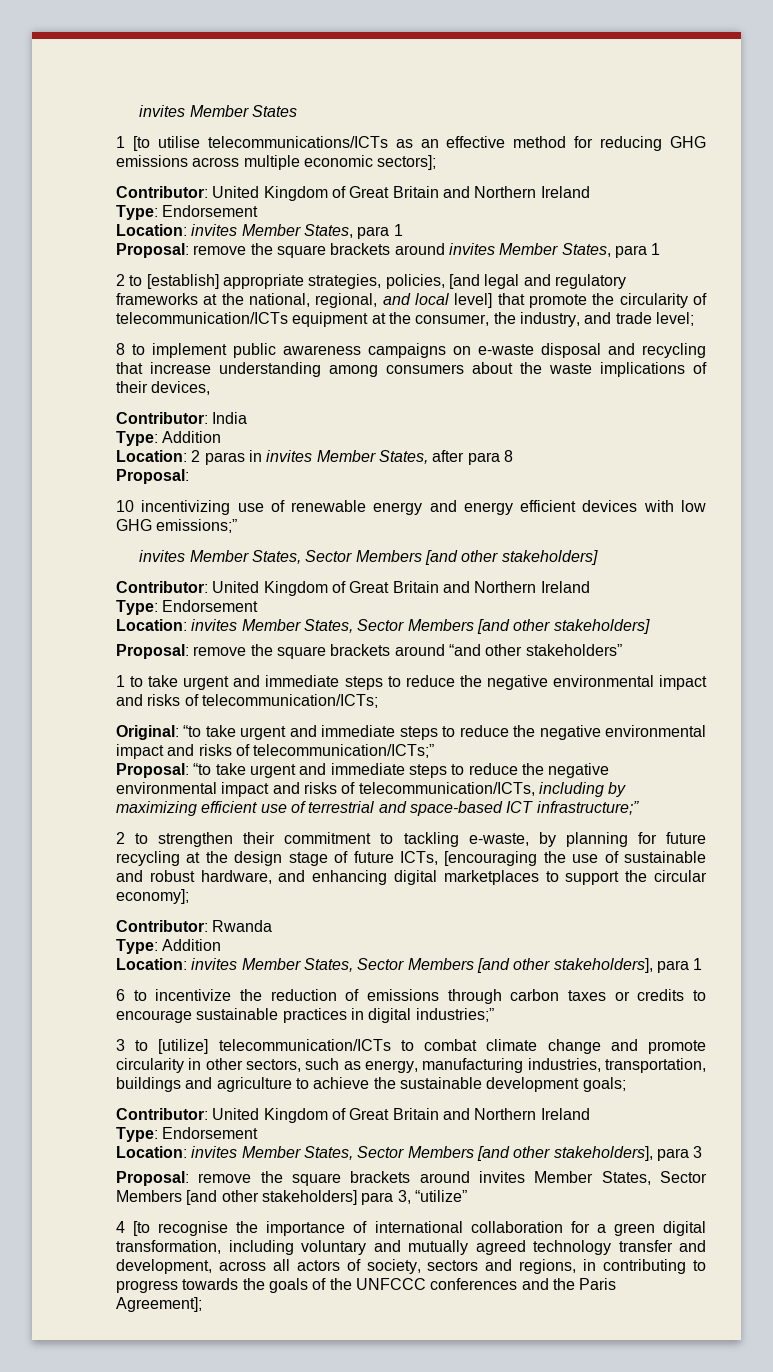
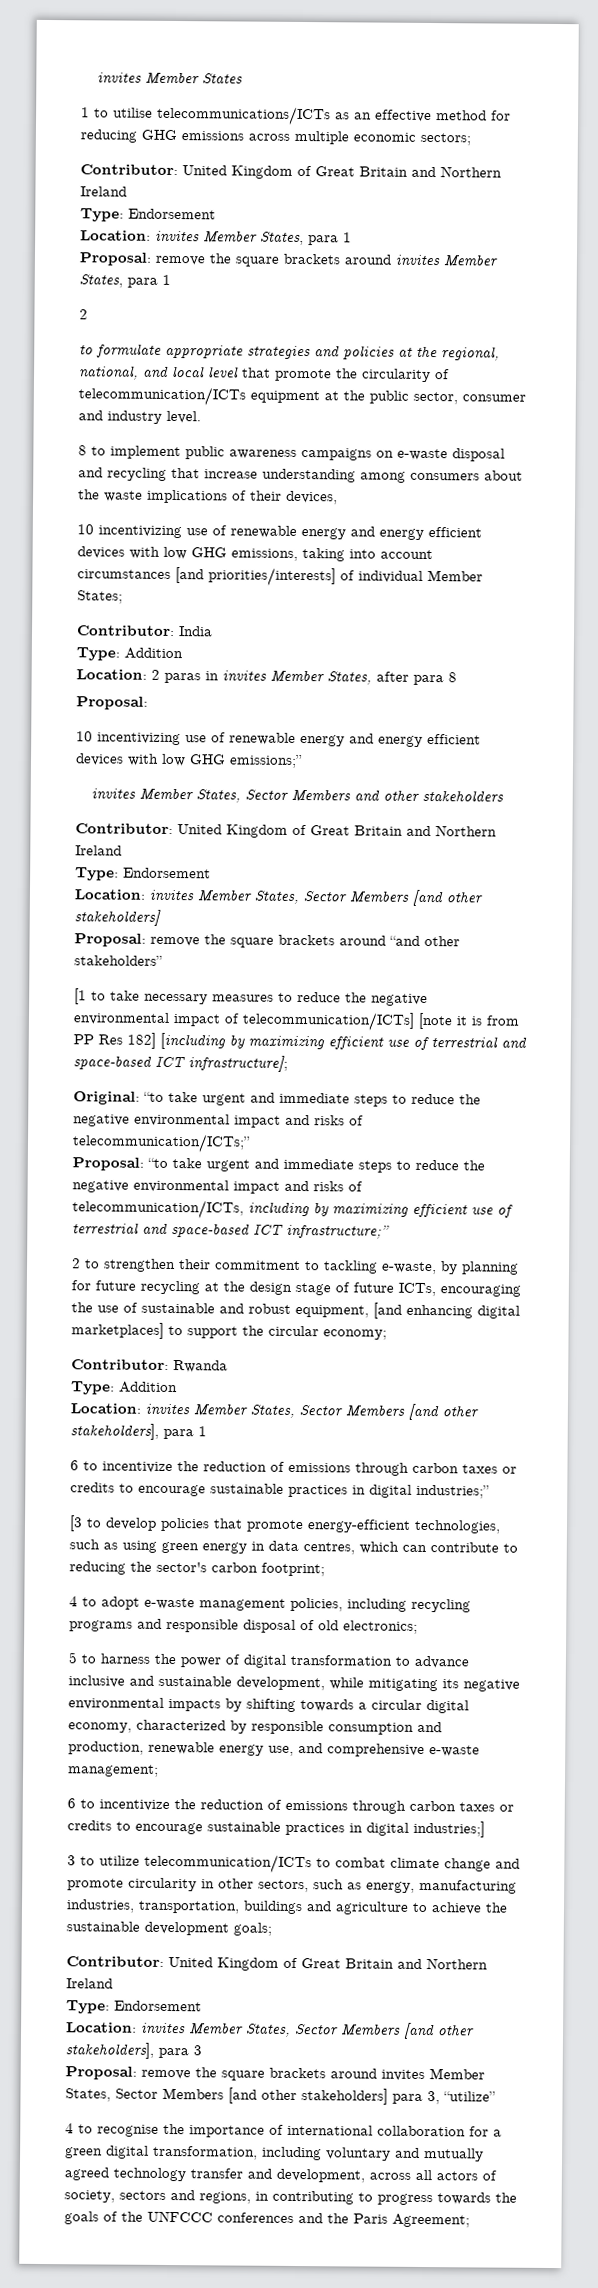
- 1 [to utilise telecommunications/ICTs as an effective method for reducing GHG emissions across multiple economic sectors];
+ 1 to utilise telecommunications/ICTs as an effective method for reducing GHG emissions across multiple economic sectors;
  Proposal: remove the square brackets around invites Member States, para 1
- 2 to [establish] appropriate strategies, policies, [and legal and regulatory frameworks at the national, regional, and local level] that promote the circularity of telecommunication/ICTs equipment at the consumer, the industry, and trade level;
+ 2
+ to formulate appropriate strategies and policies at the regional, national, and local level that promote the circularity of telecommunication/ICTs equipment at the public sector, consumer and industry level.
+ 10 incentivizing use of renewable energy and energy efficient devices with low GHG emissions, taking into account circumstances [and priorities/interests] of individual Member States;
  10 incentivizing use of renewable energy and energy efficient devices with low GHG emissions;”
- invites Member States, Sector Members [and other stakeholders]
+ invites Member States, Sector Members and other stakeholders
- 1 to take urgent and immediate steps to reduce the negative environmental impact and risks of telecommunication/ICTs;
+ [1 to take necessary measures to reduce the negative environmental impact of telecommunication/ICTs] [note it is from PP Res 182] [including by maximizing efficient use of terrestrial and space-based ICT infrastructure];
- 2 to strengthen their commitment to tackling e-waste, by planning for future recycling at the design stage of future ICTs, [encouraging the use of sustainable and robust hardware, and enhancing digital marketplaces to support the circular economy];
+ 2 to strengthen their commitment to tackling e-waste, by planning for future recycling at the design stage of future ICTs, encouraging the use of sustainable and robust equipment, [and enhancing digital marketplaces] to support the circular economy;
+ [3 to develop policies that promote energy-efficient technologies, such as using green energy in data centres, which can contribute to reducing the sector's carbon footprint;
+ 4 to adopt e-waste management policies, including recycling programs and responsible disposal of old electronics;
+ 5 to harness the power of digital transformation to advance inclusive and sustainable development, while mitigating its negative environmental impacts by shifting towards a circular digital economy, characterized by responsible consumption and production, renewable energy use, and comprehensive e-waste management;
+ 6 to incentivize the reduction of emissions through carbon taxes or credits to encourage sustainable practices in digital industries;]
- 3 to [utilize] telecommunication/ICTs to combat climate change and promote circularity in other sectors, such as energy, manufacturing industries, transportation, buildings and agriculture to achieve the sustainable development goals;
+ 3 to utilize telecommunication/ICTs to combat climate change and promote circularity in other sectors, such as energy, manufacturing industries, transportation, buildings and agriculture to achieve the sustainable development goals;
- 4 [to recognise the importance of international collaboration for a green digital transformation, including voluntary and mutually agreed technology transfer and development, across all actors of society, sectors and regions, in contributing to progress towards the goals of the UNFCCC conferences and the Paris Agreement];
+ 4 to recognise the importance of international collaboration for a green digital transformation, including voluntary and mutually agreed technology transfer and development, across all actors of society, sectors and regions, in contributing to progress towards the goals of the UNFCCC conferences and the Paris Agreement;

